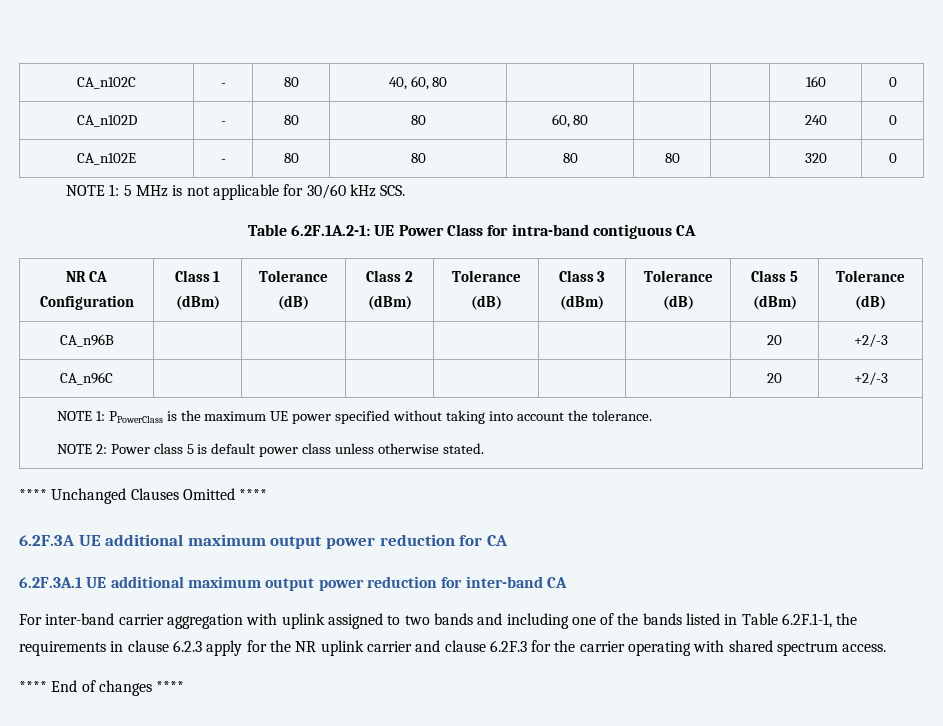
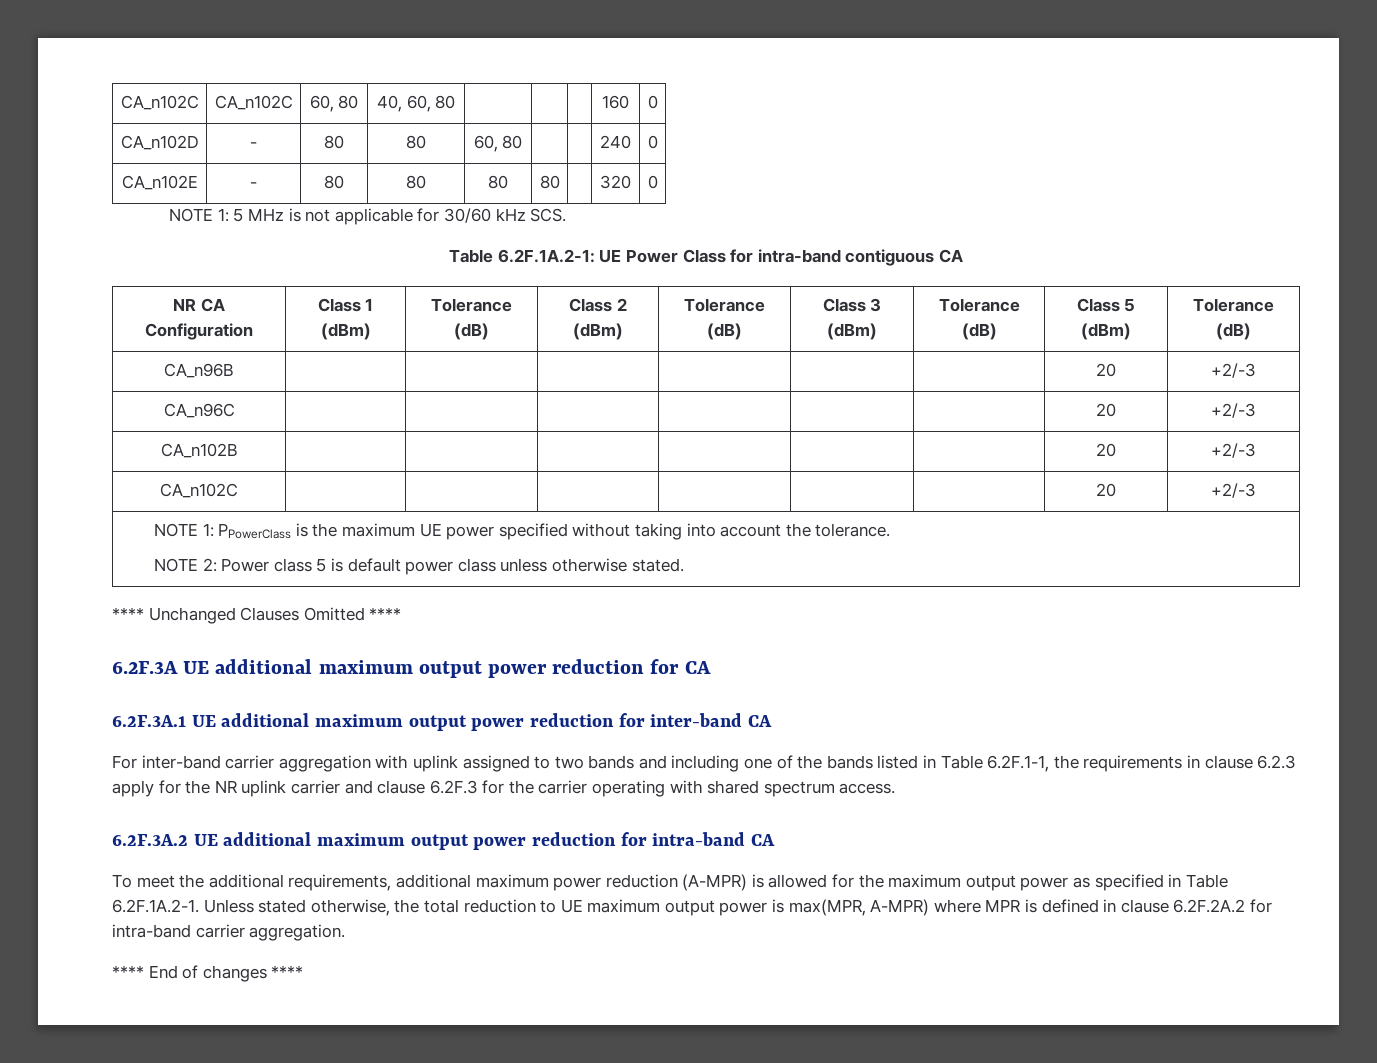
- CA_n102C | - | 80 | 40, 60, 80 | | | | 160 | 0
+ CA_n102C | CA_n102C | 60, 80 | 40, 60, 80 | | | | 160 | 0
+ CA_n102B | | | | | | | 20 | +2/-3
+ CA_n102C | | | | | | | 20 | +2/-3
+ 6.2F.3A.2 UE additional maximum output power reduction for intra-band CA
+ To meet the additional requirements, additional maximum power reduction (A-MPR) is allowed for the maximum output power as specified in Table 6.2F.1A.2-1. Unless stated otherwise, the total reduction to UE maximum output power is max(MPR, A-MPR) where MPR is defined in clause 6.2F.2A.2 for intra-band carrier aggregation.

